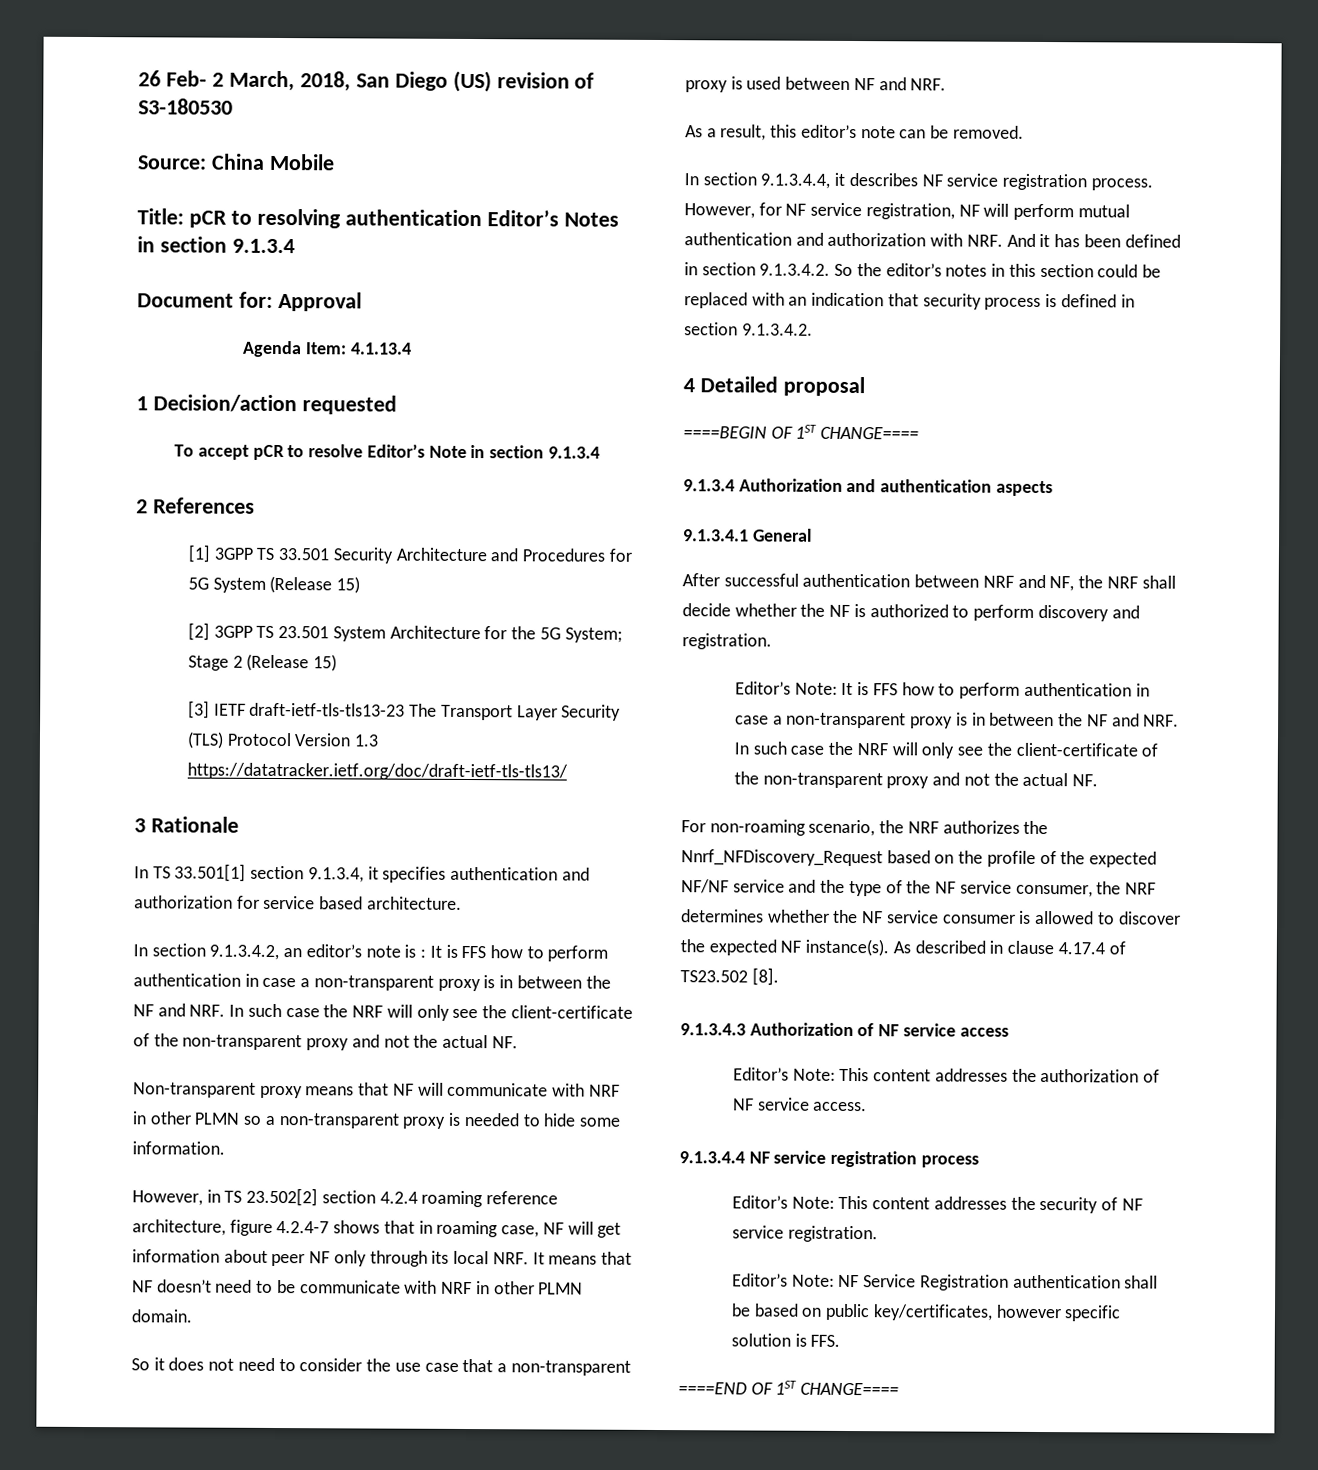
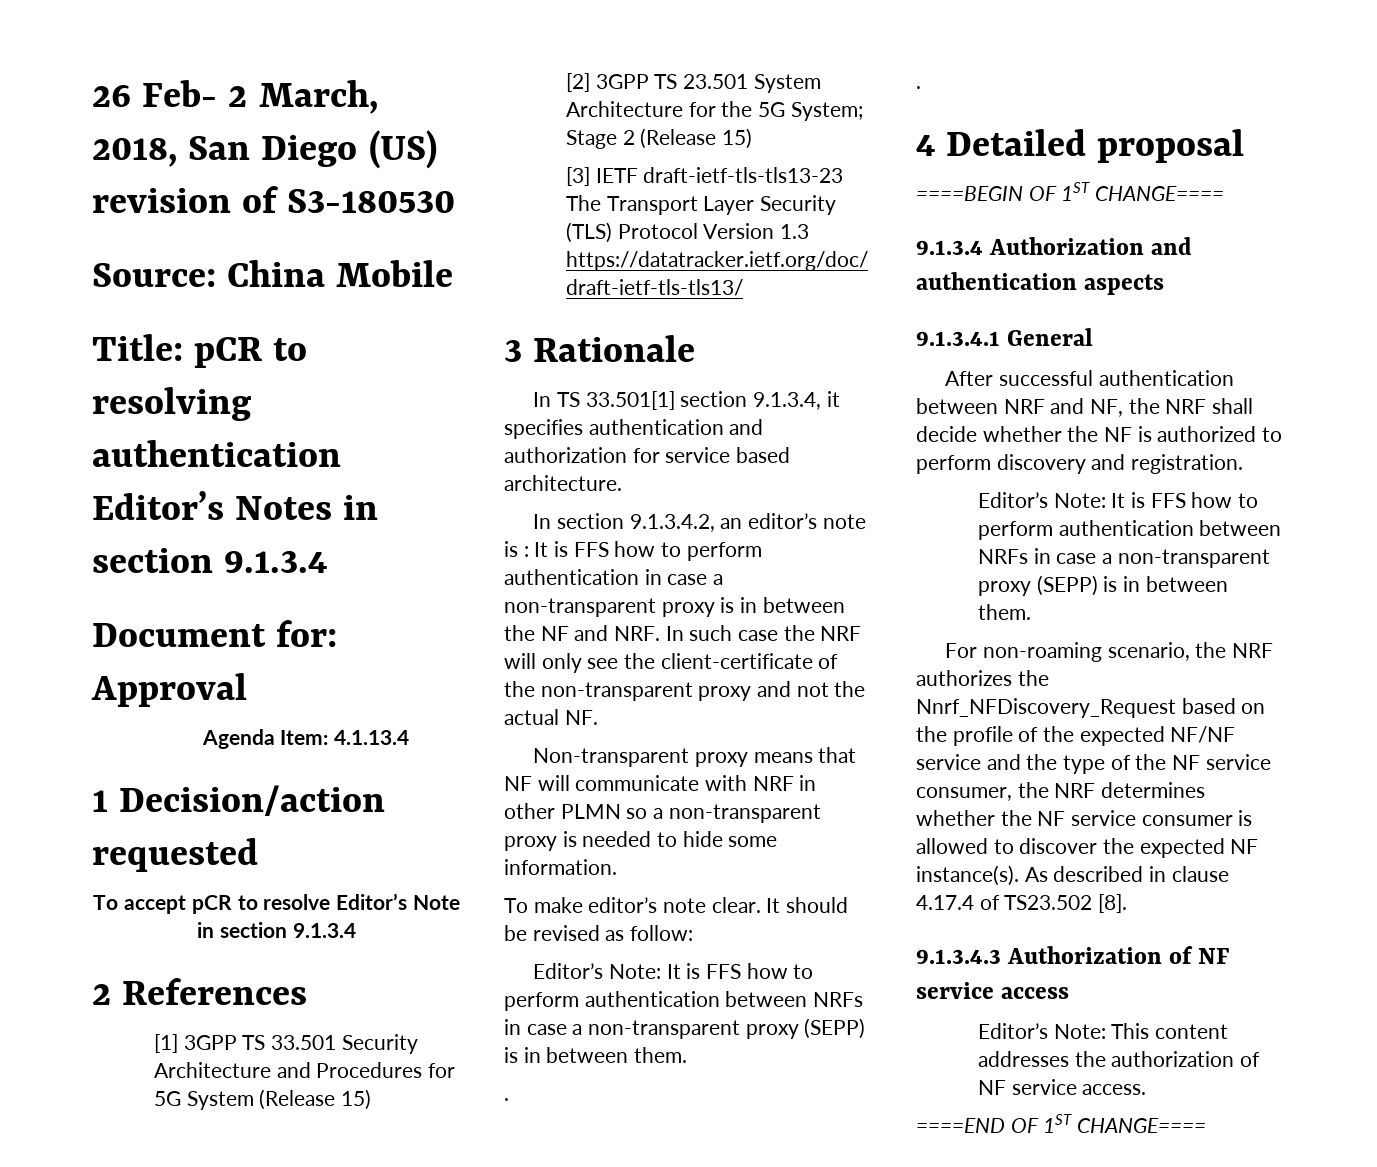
- However, in TS 23.502[2] section 4.2.4 roaming reference architecture, figure 4.2.4-7 shows that in roaming case, NF will get information about peer NF only through its local NRF. It means that NF doesn’t need to be communicate with NRF in other PLMN domain.
- So it does not need to consider the use case that a non-transparent proxy is used between NF and NRF.
- As a result, this editor’s note can be removed.
- In section 9.1.3.4.4, it describes NF service registration process. However, for NF service registration, NF will perform mutual authentication and authorization with NRF. And it has been defined in section 9.1.3.4.2. So the editor’s notes in this section could be replaced with an indication that security process is defined in section 9.1.3.4.2.
+ To make editor’s note clear. It should be revised as follow:
+ Editor’s Note: It is FFS how to perform authentication between NRFs in case a non-transparent proxy (SEPP) is in between them.
+ .
+ .
  After successful authentication between NRF and NF, the NRF shall decide whether the NF is authorized to perform discovery and registration.
- Editor’s Note: It is FFS how to perform authentication in case a non-transparent proxy is in between the NF and NRF. In such case the NRF will only see the client-certificate of the non-transparent proxy and not the actual NF.
+ Editor’s Note: It is FFS how to perform authentication between NRFs in case a non-transparent proxy (SEPP) is in between them.
- 9.1.3.4.4 NF service registration process
- Editor’s Note: This content addresses the security of NF service registration.
- Editor’s Note: NF Service Registration authentication shall be based on public key/certificates, however specific solution is FFS.

